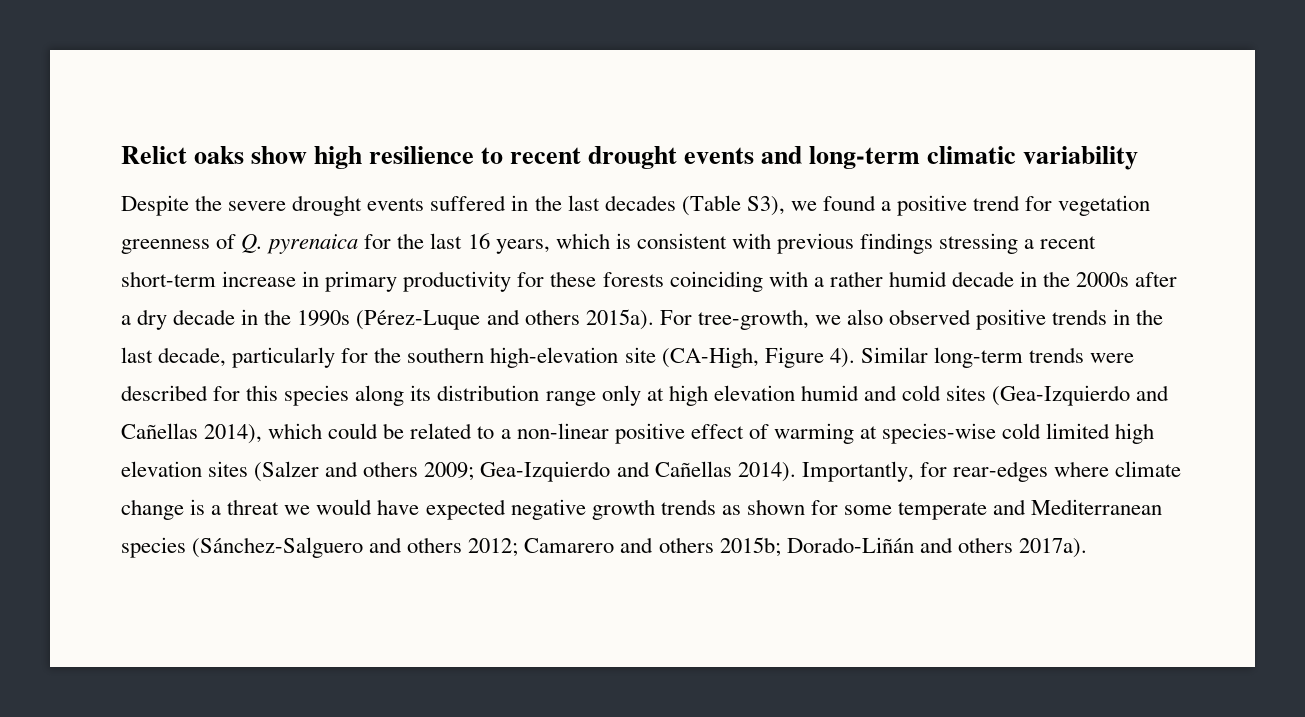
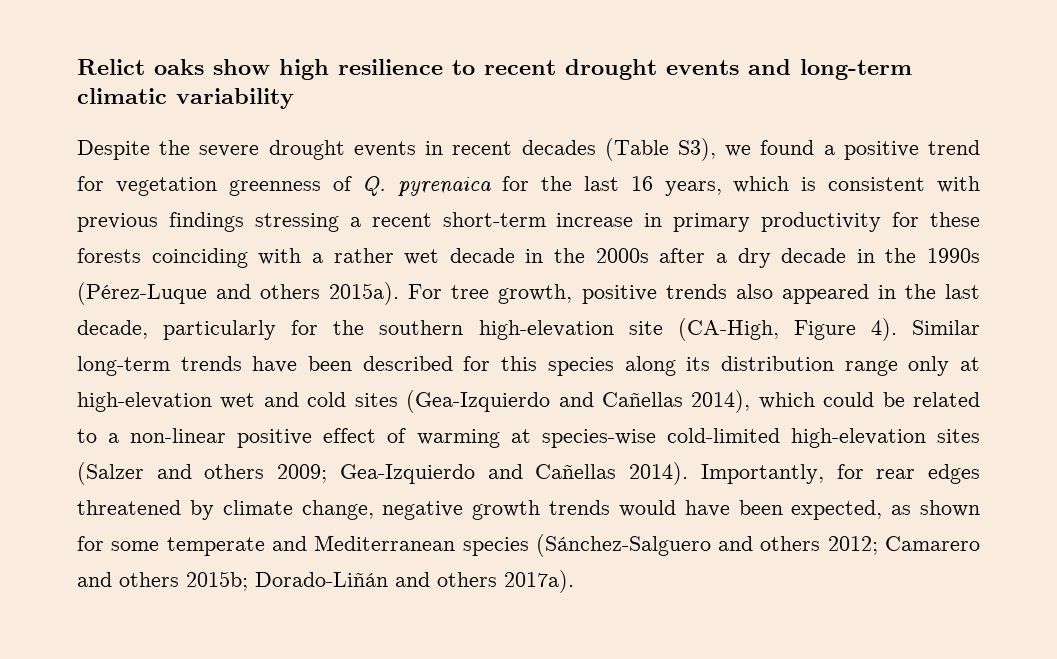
- Despite the severe drought events suffered in the last decades (Table S3), we found a positive trend for vegetation greenness of Q. pyrenaica for the last 16 years, which is consistent with previous findings stressing a recent short-term increase in primary productivity for these forests coinciding with a rather humid decade in the 2000s after a dry decade in the 1990s (Pérez-Luque and others 2015a).
+ Despite the severe drought events in recent decades (Table S3), we found a positive trend for vegetation greenness of Q. pyrenaica for the last 16 years, which is consistent with previous findings stressing a recent short-term increase in primary productivity for these forests coinciding with a rather wet decade in the 2000s after a dry decade in the 1990s (Pérez-Luque and others 2015a).
- For tree-growth, we also observed positive trends in the last decade, particularly for the southern high-elevation site (CA-High, Figure 4).
+ For tree growth, positive trends also appeared in the last decade, particularly for the southern high-elevation site (CA-High, Figure 4).
- Similar long-term trends were described for this species along its distribution range only at high elevation humid and cold sites (Gea-Izquierdo and Cañellas 2014), which could be related to a non-linear positive effect of warming at species-wise cold limited high elevation sites (Salzer and others 2009; Gea-Izquierdo and Cañellas 2014).
+ Similar long-term trends have been described for this species along its distribution range only at high-elevation wet and cold sites (Gea-Izquierdo and Cañellas 2014), which could be related to a non-linear positive effect of warming at species-wise cold-limited high-elevation sites (Salzer and others 2009; Gea-Izquierdo and Cañellas 2014).
- Importantly, for rear-edges where climate change is a threat we would have expected negative growth trends as shown for some temperate and Mediterranean species (Sánchez-Salguero and others 2012; Camarero and others 2015b; Dorado-Liñán and others 2017a).
+ Importantly, for rear edges threatened by climate change, negative growth trends would have been expected, as shown for some temperate and Mediterranean species (Sánchez-Salguero and others 2012; Camarero and others 2015b; Dorado-Liñán and others 2017a).

